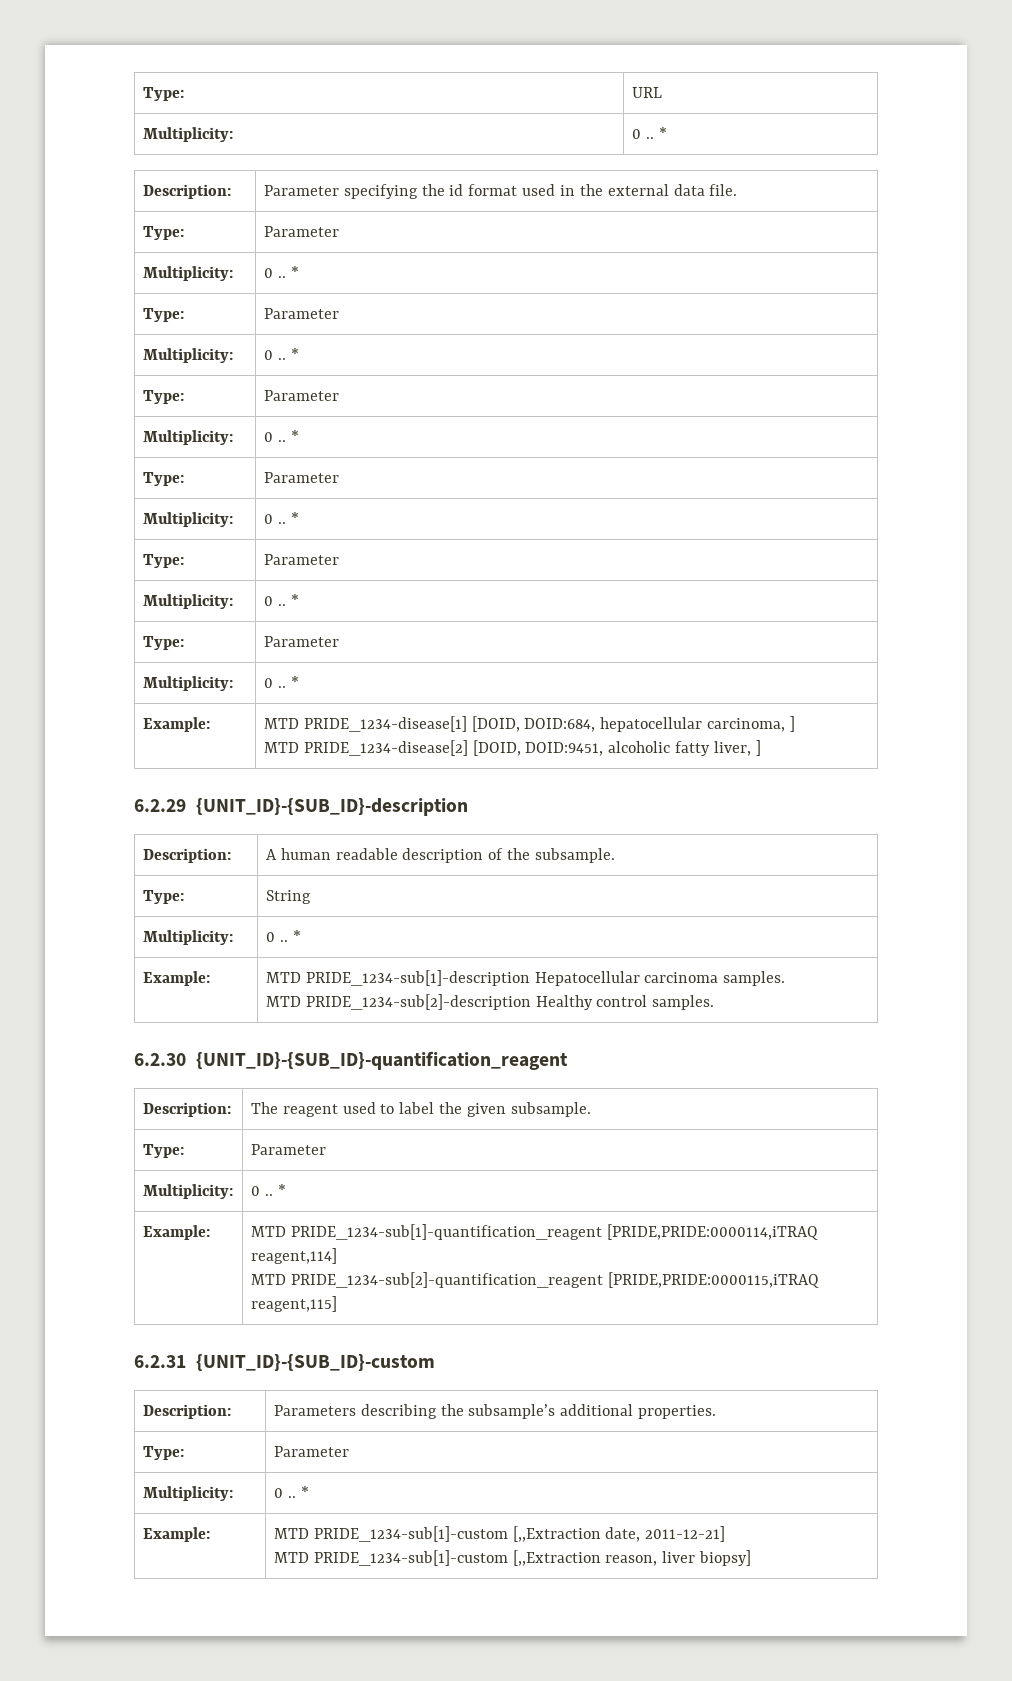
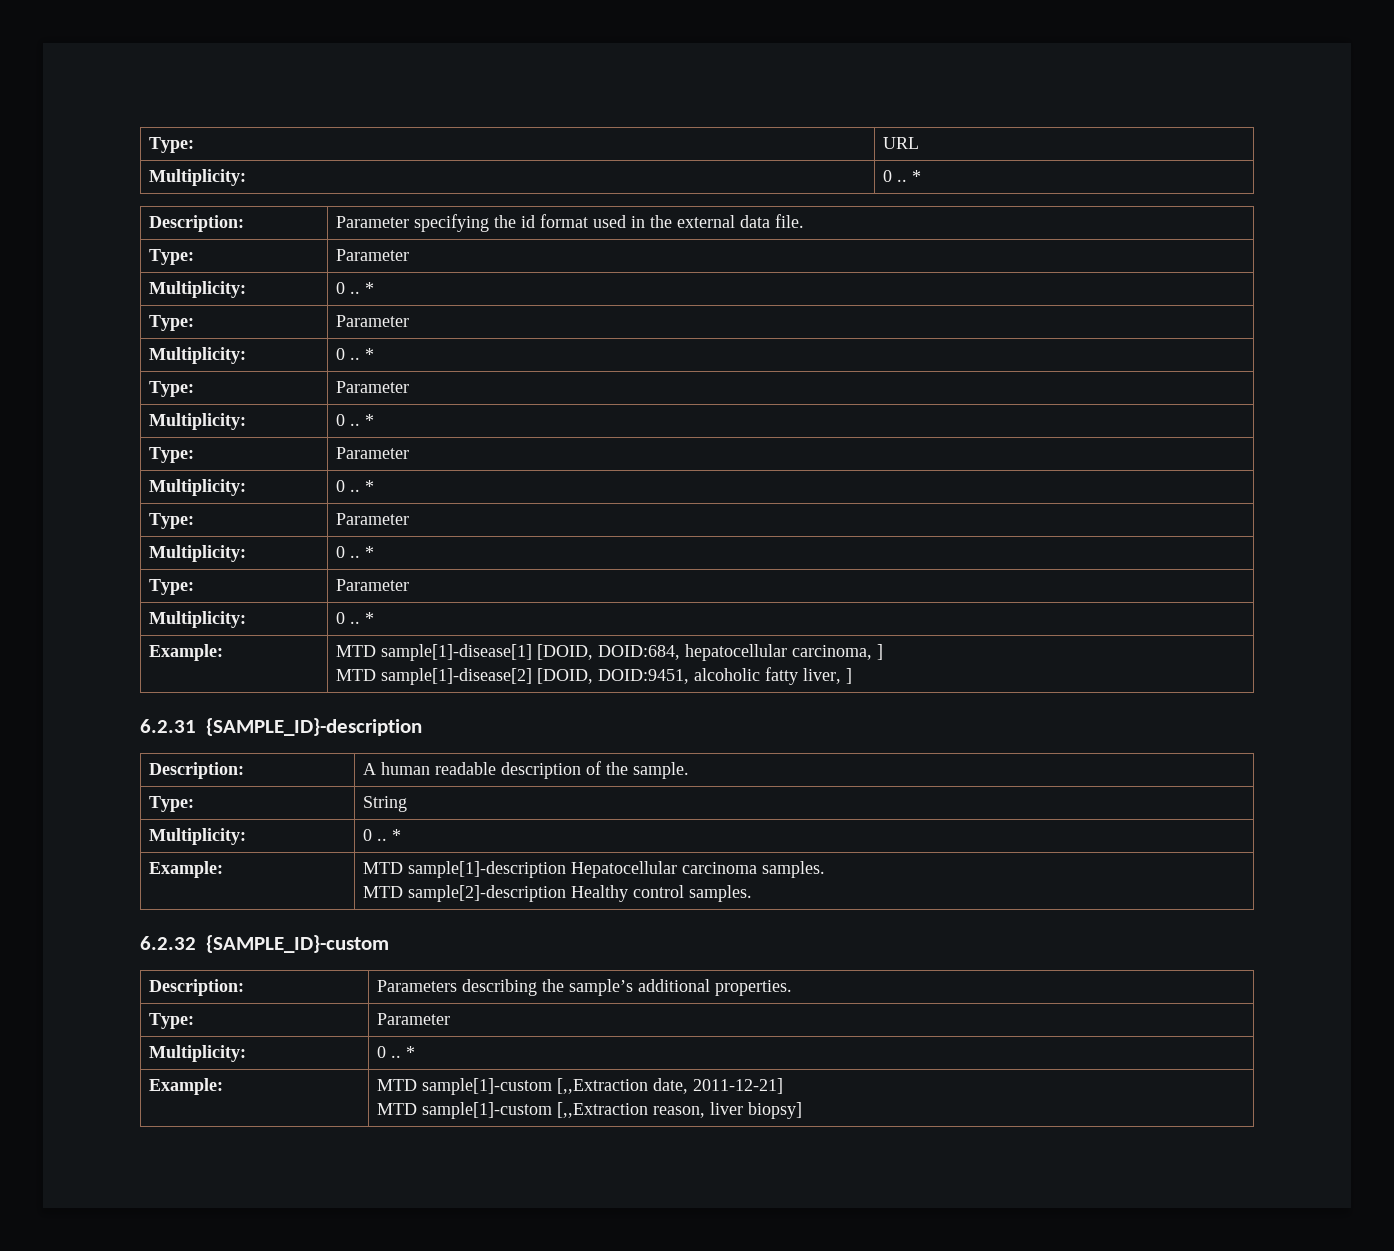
- Example: | MTD PRIDE_1234-disease[1] [DOID, DOID:684, hepatocellular carcinoma, ]
- MTD PRIDE_1234-disease[2] [DOID, DOID:9451, alcoholic fatty liver, ]
+ Example: | MTD sample[1]-disease[1] [DOID, DOID:684, hepatocellular carcinoma, ]
+ MTD sample[1]-disease[2] [DOID, DOID:9451, alcoholic fatty liver, ]
- 6.2.29 {UNIT_ID}-{SUB_ID}-description
+ 6.2.31 {SAMPLE_ID}-description
- Description: | A human readable description of the subsample.
+ Description: | A human readable description of the sample.
- Example: | MTD PRIDE_1234-sub[1]-description Hepatocellular carcinoma samples.
- MTD PRIDE_1234-sub[2]-description Healthy control samples.
+ Example: | MTD sample[1]-description Hepatocellular carcinoma samples.
+ MTD sample[2]-description Healthy control samples.
- 6.2.30 {UNIT_ID}-{SUB_ID}-quantification_reagent
- Description: | The reagent used to label the given subsample.
- Type: | Parameter
- Multiplicity: | 0 .. *
- Example: | MTD PRIDE_1234-sub[1]-quantification_reagent [PRIDE,PRIDE:0000114,iTRAQ reagent,114]
- MTD PRIDE_1234-sub[2]-quantification_reagent [PRIDE,PRIDE:0000115,iTRAQ reagent,115]
- 6.2.31 {UNIT_ID}-{SUB_ID}-custom
+ 6.2.32 {SAMPLE_ID}-custom
- Description: | Parameters describing the subsample’s additional properties.
+ Description: | Parameters describing the sample’s additional properties.
- Example: | MTD PRIDE_1234-sub[1]-custom [,,Extraction date, 2011-12-21]
- MTD PRIDE_1234-sub[1]-custom [,,Extraction reason, liver biopsy]
+ Example: | MTD sample[1]-custom [,,Extraction date, 2011-12-21]
+ MTD sample[1]-custom [,,Extraction reason, liver biopsy]

